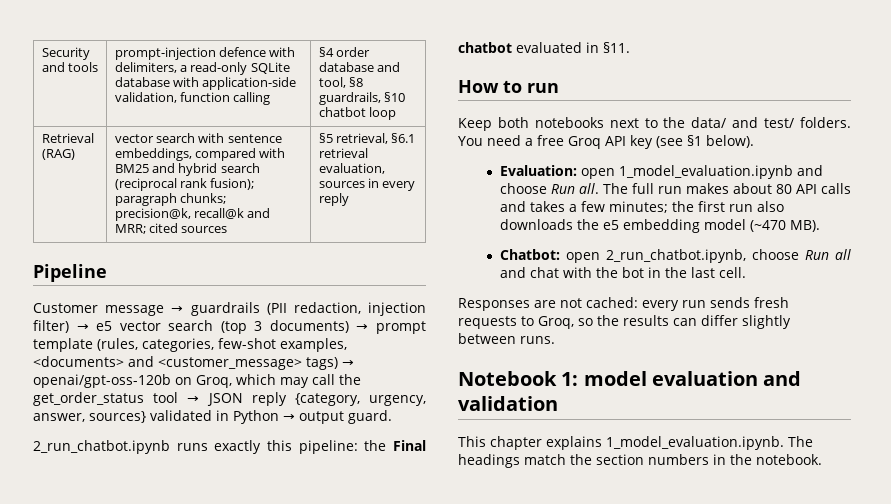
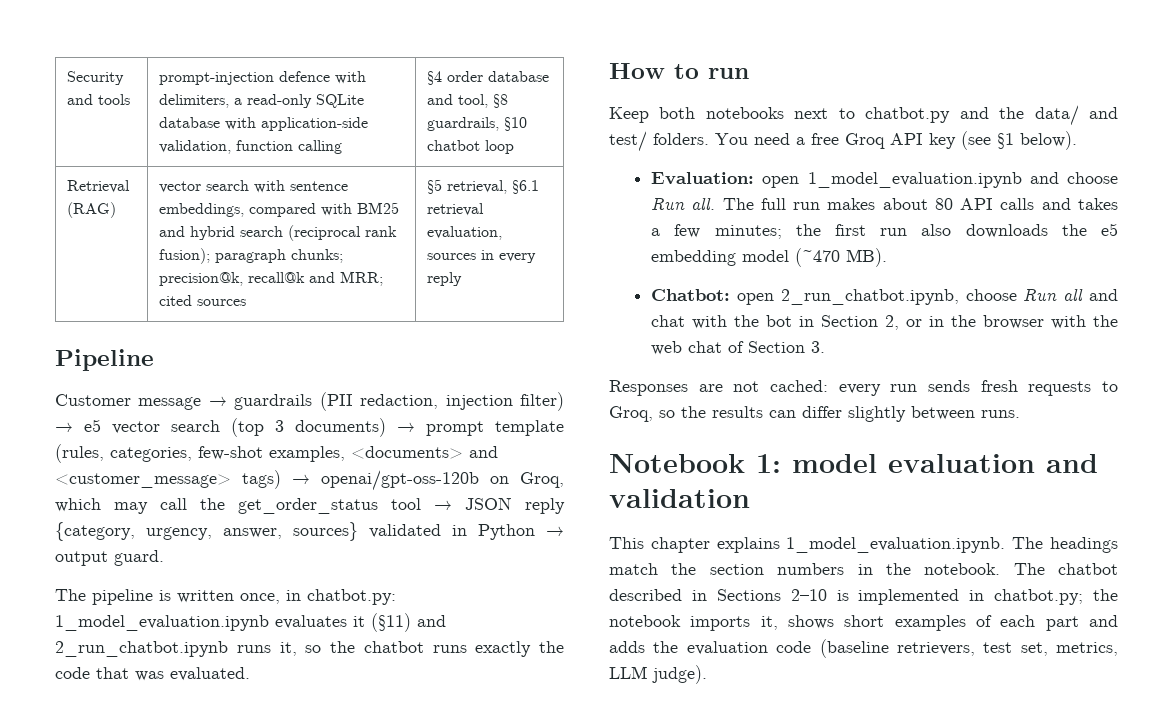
- 2_run_chatbot.ipynb runs exactly this pipeline: the Final chatbot evaluated in §11.
+ The pipeline is written once, in chatbot.py: 1_model_evaluation.ipynb evaluates it (§11) and 2_run_chatbot.ipynb runs it, so the chatbot runs exactly the code that was evaluated.
- Keep both notebooks next to the data/ and test/ folders.
+ Keep both notebooks next to chatbot.py and the data/ and test/ folders.
- Chatbot: open 2_run_chatbot.ipynb, choose Run all and chat with the bot in the last cell.
+ Chatbot: open 2_run_chatbot.ipynb, choose Run all and chat with the bot in Section 2, or in the browser with the web chat of Section 3.
+ The chatbot described in Sections 2–10 is implemented in chatbot.py; the notebook imports it, shows short examples of each part and adds the evaluation code (baseline retrievers, test set, metrics, LLM judge).

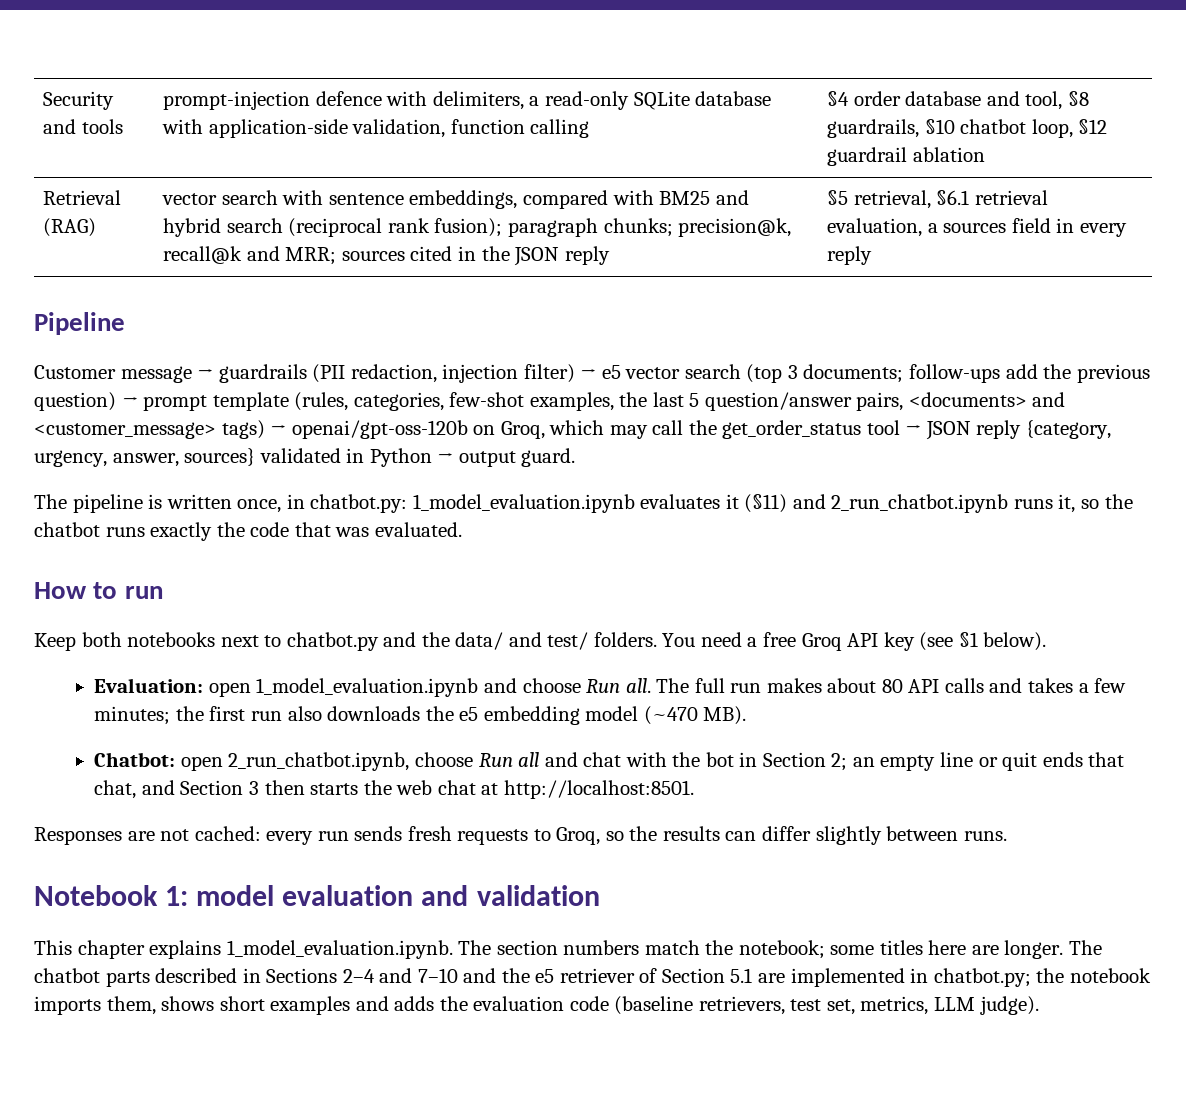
- Security and tools | prompt-injection defence with delimiters, a read-only SQLite database with application-side validation, function calling | §4 order database and tool, §8 guardrails, §10 chatbot loop
+ Security and tools | prompt-injection defence with delimiters, a read-only SQLite database with application-side validation, function calling | §4 order database and tool, §8 guardrails, §10 chatbot loop, §12 guardrail ablation
- Retrieval (RAG) | vector search with sentence embeddings, compared with BM25 and hybrid search (reciprocal rank fusion); paragraph chunks; precision@k, recall@k and MRR; cited sources | §5 retrieval, §6.1 retrieval evaluation, sources in every reply
+ Retrieval (RAG) | vector search with sentence embeddings, compared with BM25 and hybrid search (reciprocal rank fusion); paragraph chunks; precision@k, recall@k and MRR; sources cited in the JSON reply | §5 retrieval, §6.1 retrieval evaluation, a sources field in every reply
- Customer message → guardrails (PII redaction, injection filter) → e5 vector search (top 3 documents) → prompt template (rules, categories, few-shot examples, <documents> and <customer_message> tags) → openai/gpt-oss-120b on Groq, which may call the get_order_status tool → JSON reply {category, urgency, answer, sources} validated in Python → output guard.
+ Customer message → guardrails (PII redaction, injection filter) → e5 vector search (top 3 documents; follow-ups add the previous question) → prompt template (rules, categories, few-shot examples, the last 5 question/answer pairs, <documents> and <customer_message> tags) → openai/gpt-oss-120b on Groq, which may call the get_order_status tool → JSON reply {category, urgency, answer, sources} validated in Python → output guard.
- Chatbot: open 2_run_chatbot.ipynb, choose Run all and chat with the bot in Section 2, or in the browser with the web chat of Section 3.
+ Chatbot: open 2_run_chatbot.ipynb, choose Run all and chat with the bot in Section 2; an empty line or quit ends that chat, and Section 3 then starts the web chat at http://localhost:8501.
- This chapter explains 1_model_evaluation.ipynb. The headings match the section numbers in the notebook.
+ This chapter explains 1_model_evaluation.ipynb. The section numbers match the notebook; some titles here are longer.
- The chatbot described in Sections 2–10 is implemented in chatbot.py; the notebook imports it, shows short examples of each part and adds the evaluation code (baseline retrievers, test set, metrics, LLM judge).
+ The chatbot parts described in Sections 2–4 and 7–10 and the e5 retriever of Section 5.1 are implemented in chatbot.py; the notebook imports them, shows short examples and adds the evaluation code (baseline retrievers, test set, metrics, LLM judge).

